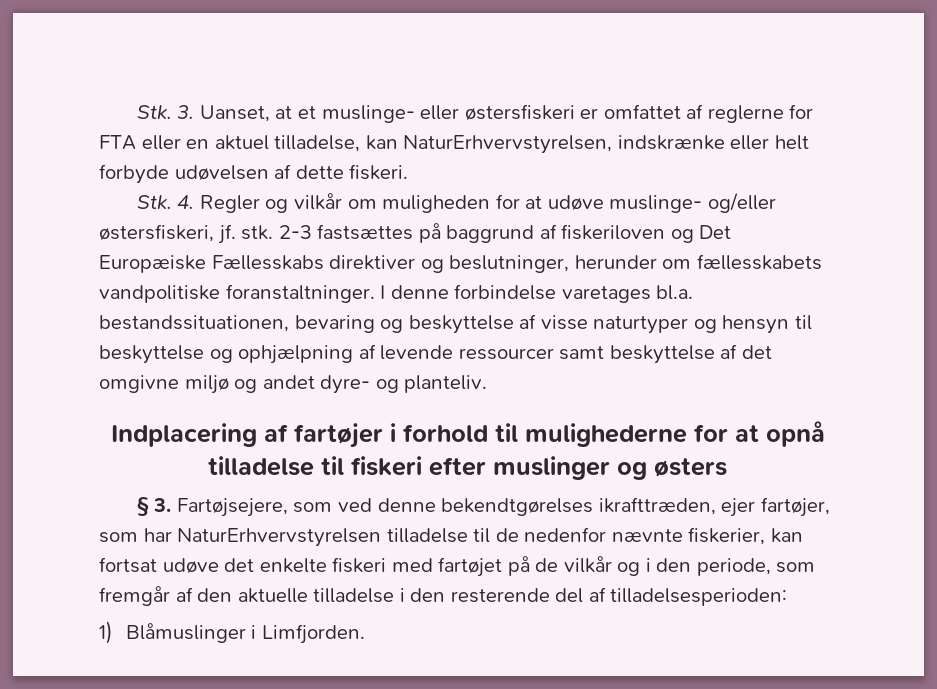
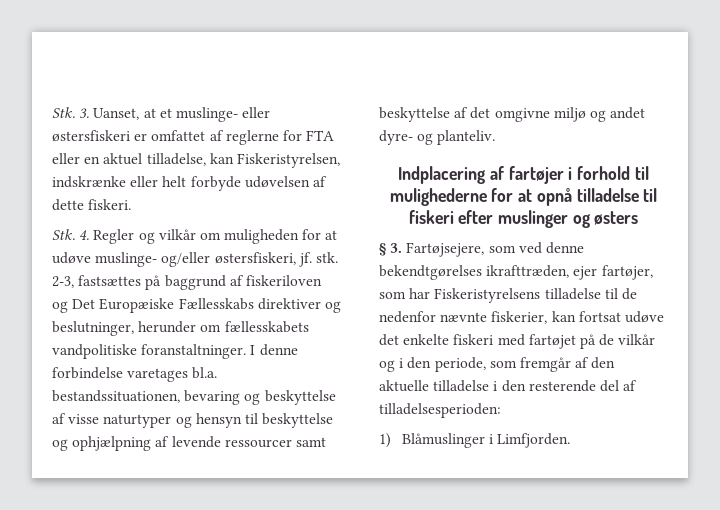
- Stk. 3. Uanset, at et muslinge- eller østersfiskeri er omfattet af reglerne for FTA eller en aktuel tilladelse, kan NaturErhvervstyrelsen, indskrænke eller helt forbyde udøvelsen af dette fiskeri.
+ Stk. 3. Uanset, at et muslinge- eller østersfiskeri er omfattet af reglerne for FTA eller en aktuel tilladelse, kan Fiskeristyrelsen, indskrænke eller helt forbyde udøvelsen af dette fiskeri.
- 2-3 fastsættes på baggrund af fiskeriloven og Det Europæiske Fællesskabs direktiver og beslutninger, herunder om fællesskabets vandpolitiske foranstaltninger.
+ 2-3, fastsættes på baggrund af fiskeriloven og Det Europæiske Fællesskabs direktiver og beslutninger, herunder om fællesskabets vandpolitiske foranstaltninger.
- § 3. Fartøjsejere, som ved denne bekendtgørelses ikrafttræden, ejer fartøjer, som har NaturErhvervstyrelsen tilladelse til de nedenfor nævnte fiskerier, kan fortsat udøve det enkelte fiskeri med fartøjet på de vilkår og i den periode, som fremgår af den aktuelle tilladelse i den resterende del af tilladelsesperioden:
+ § 3. Fartøjsejere, som ved denne bekendtgørelses ikrafttræden, ejer fartøjer, som har Fiskeristyrelsens tilladelse til de nedenfor nævnte fiskerier, kan fortsat udøve det enkelte fiskeri med fartøjet på de vilkår og i den periode, som fremgår af den aktuelle tilladelse i den resterende del af tilladelsesperioden:

